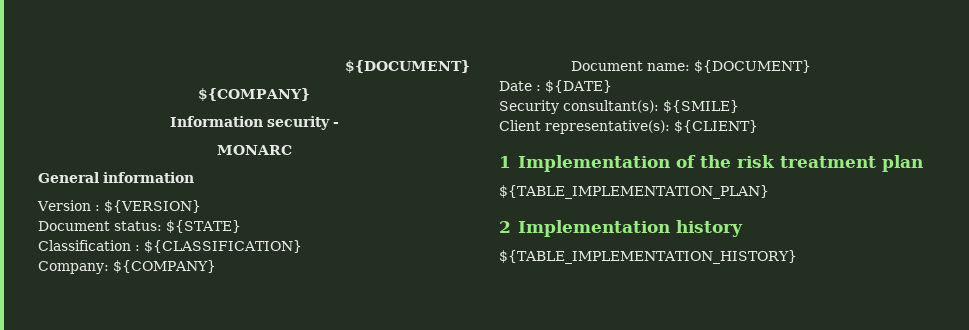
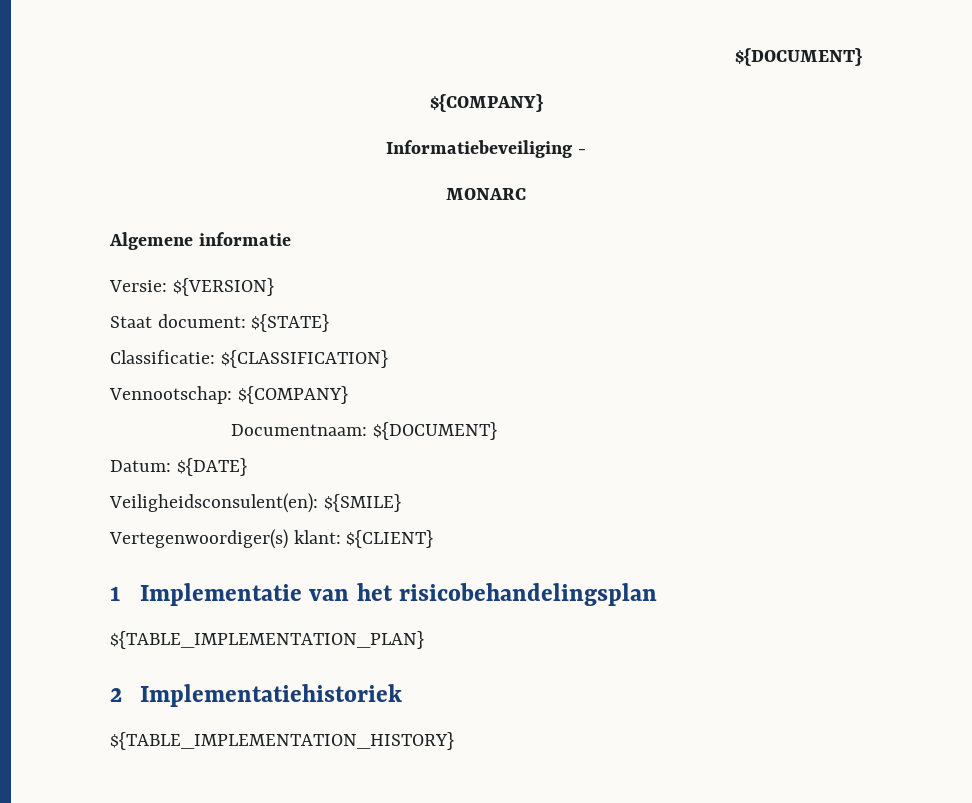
- Information security -
+ Informatiebeveiliging -
- General information
- Version : ${VERSION}
+ Algemene informatie
+ Versie: ${VERSION}
- Document status: ${STATE}
+ Staat document: ${STATE}
- Classification : ${CLASSIFICATION}
+ Classificatie: ${CLASSIFICATION}
- Company: ${COMPANY}
- Document name: ${DOCUMENT}
- Date : ${DATE}
+ Vennootschap: ${COMPANY}
+ Documentnaam: ${DOCUMENT}
+ Datum: ${DATE}
- Security consultant(s): ${SMILE}
+ Veiligheidsconsulent(en): ${SMILE}
- Client representative(s): ${CLIENT}
+ Vertegenwoordiger(s) klant: ${CLIENT}
- 1 Implementation of the risk treatment plan
+ 1 Implementatie van het risicobehandelingsplan
- 2 Implementation history
+ 2 Implementatiehistoriek

